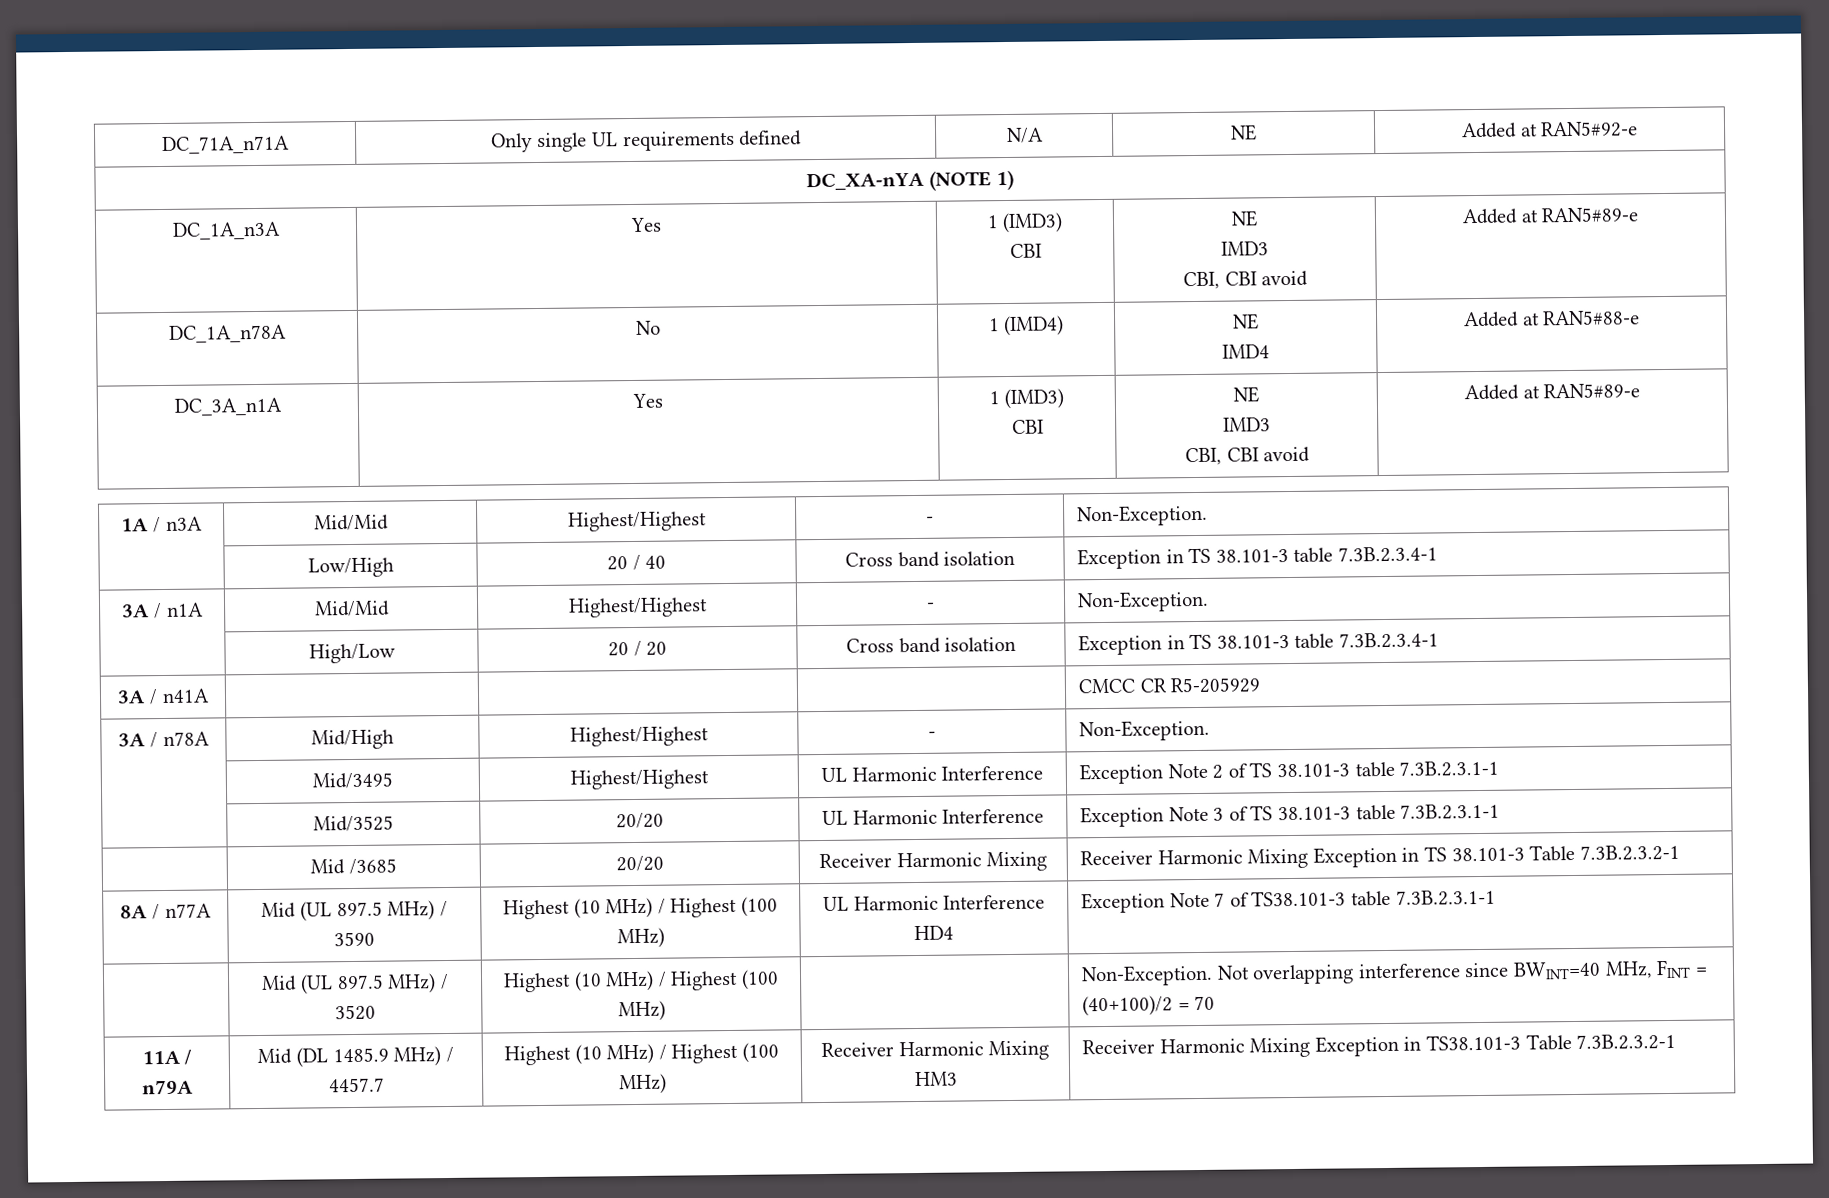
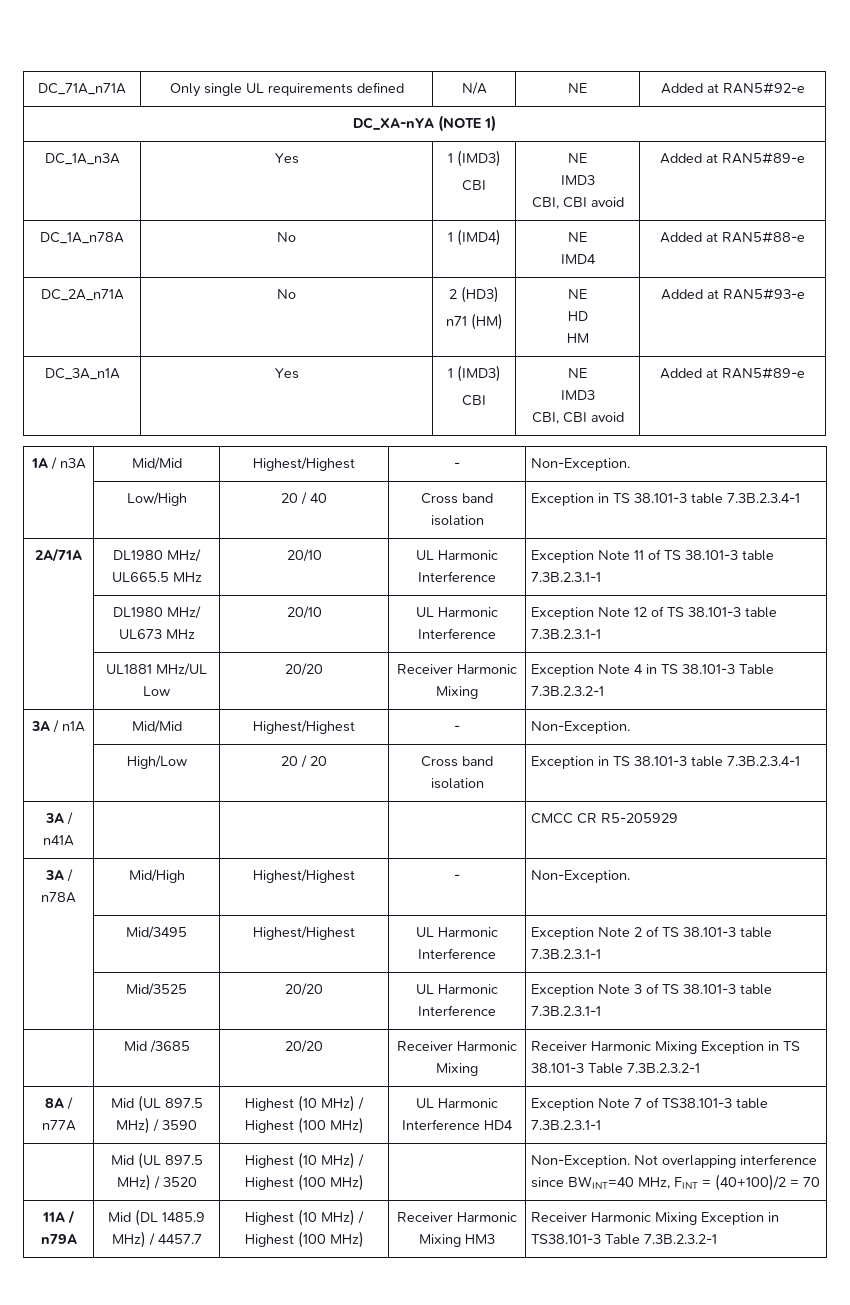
+ DC_2A_n71A | No | 2 (HD3)
+ n71 (HM) | NE
+ HD
+ HM | Added at RAN5#93-e
+ 2A/71A | DL1980 MHz/ UL665.5 MHz | 20/10 | UL Harmonic Interference | Exception Note 11 of TS 38.101-3 table 7.3B.2.3.1-1
+ | DL1980 MHz/ UL673 MHz | 20/10 | UL Harmonic Interference | Exception Note 12 of TS 38.101-3 table 7.3B.2.3.1-1
+ | UL1881 MHz/UL Low | 20/20 | Receiver Harmonic Mixing | Exception Note 4 in TS 38.101-3 Table 7.3B.2.3.2-1

